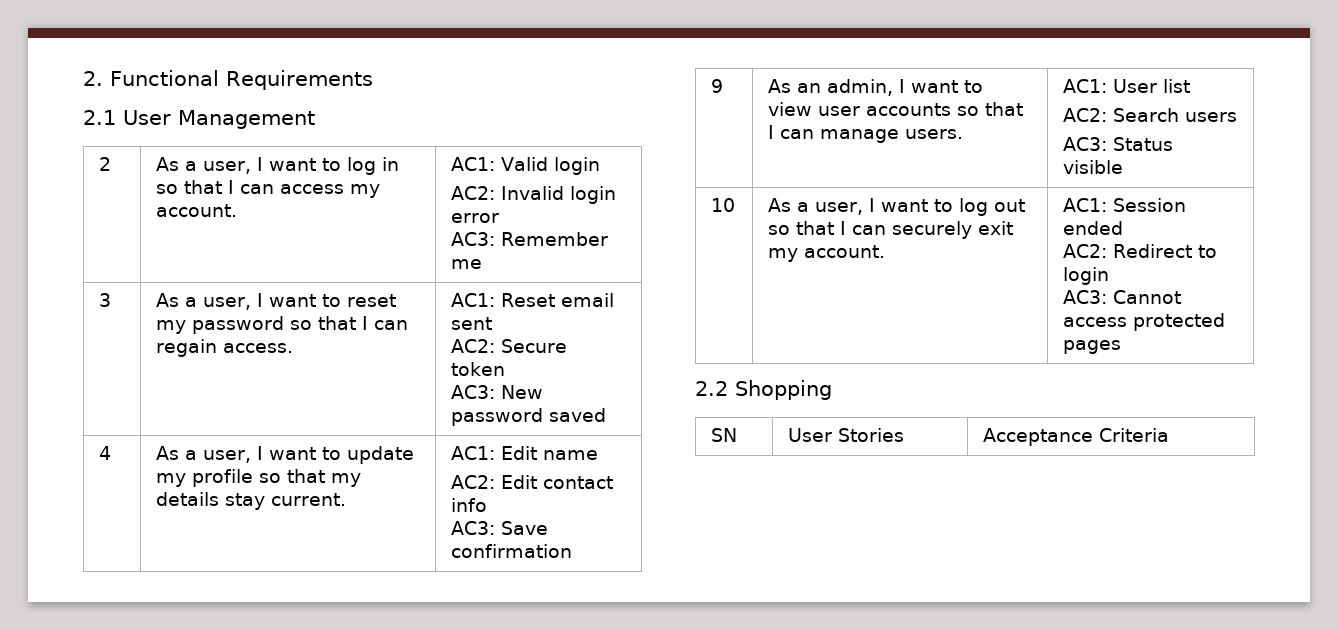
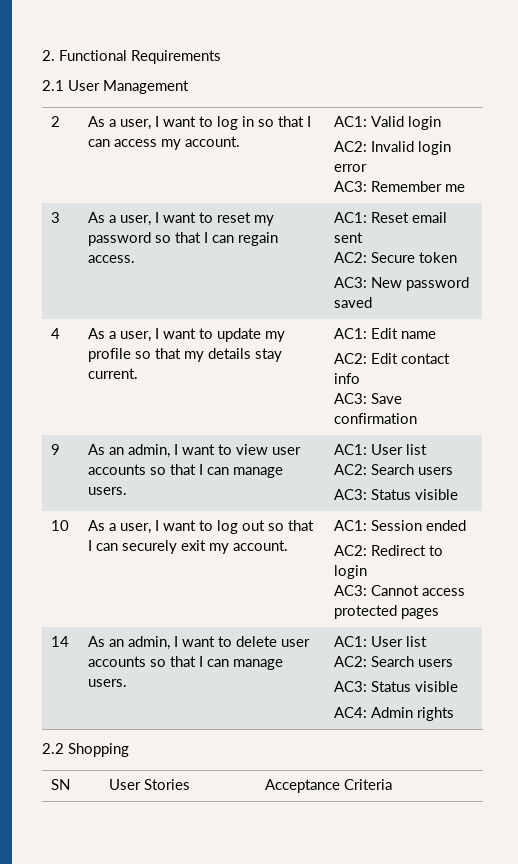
+ 14 | As an admin, I want to delete user accounts so that I can manage users. | AC1: User list
+ AC2: Search users
+ AC3: Status visible
+ AC4: Admin rights

